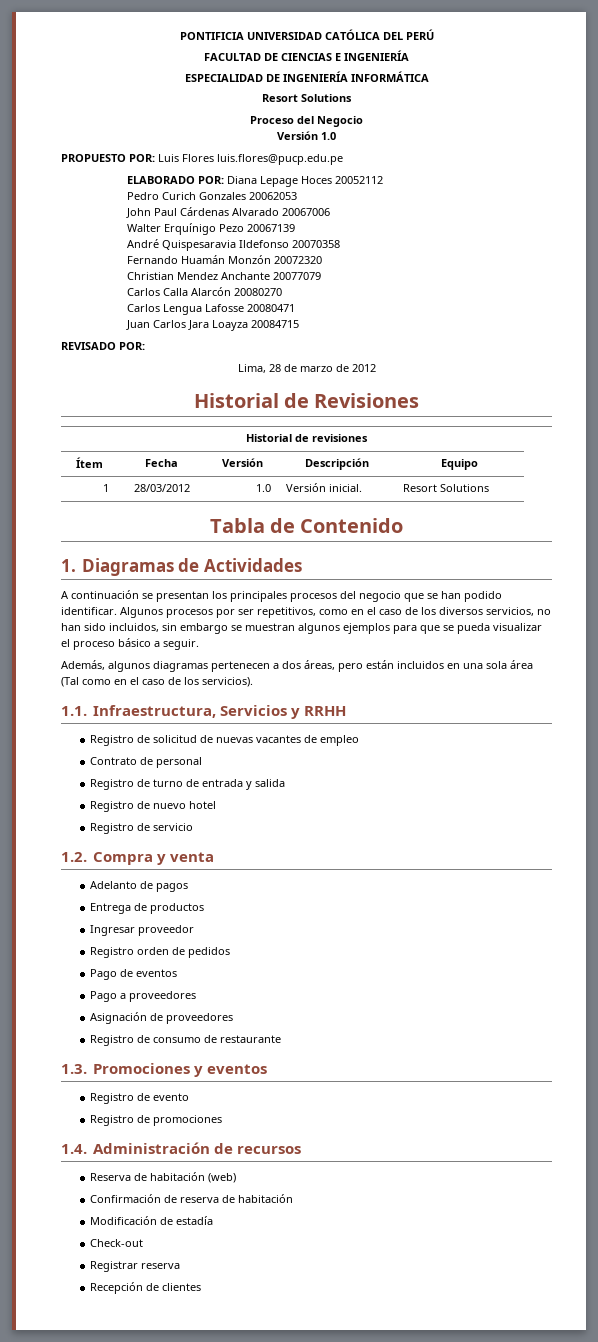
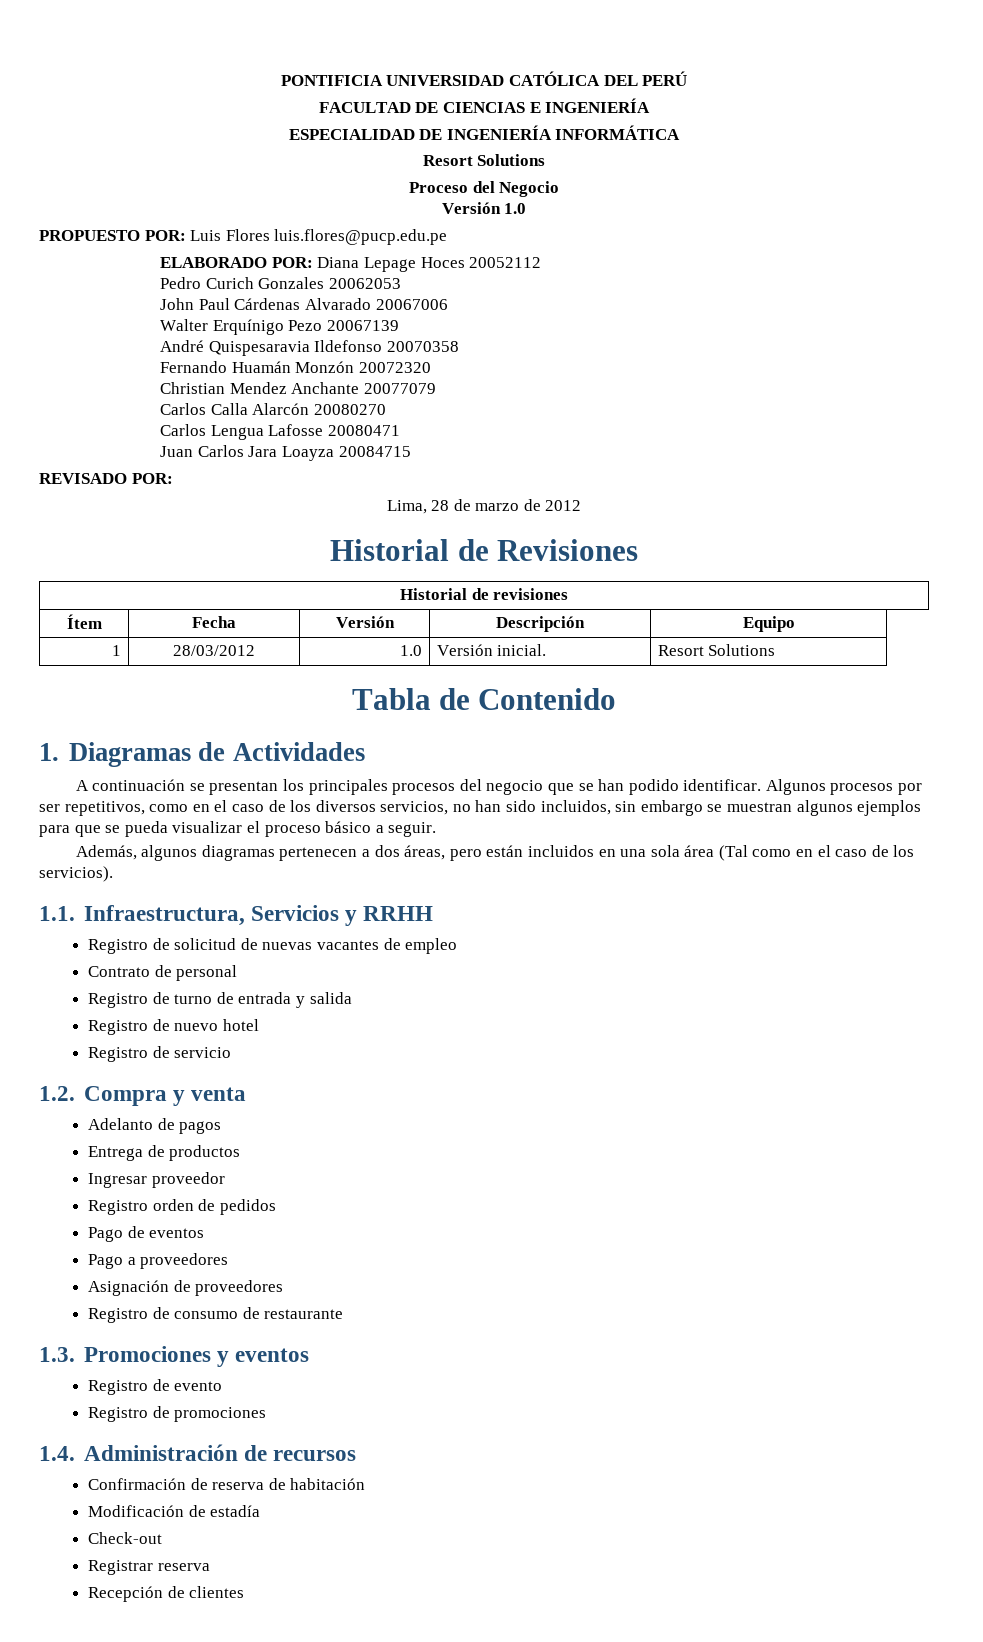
- Reserva de habitación (web)

